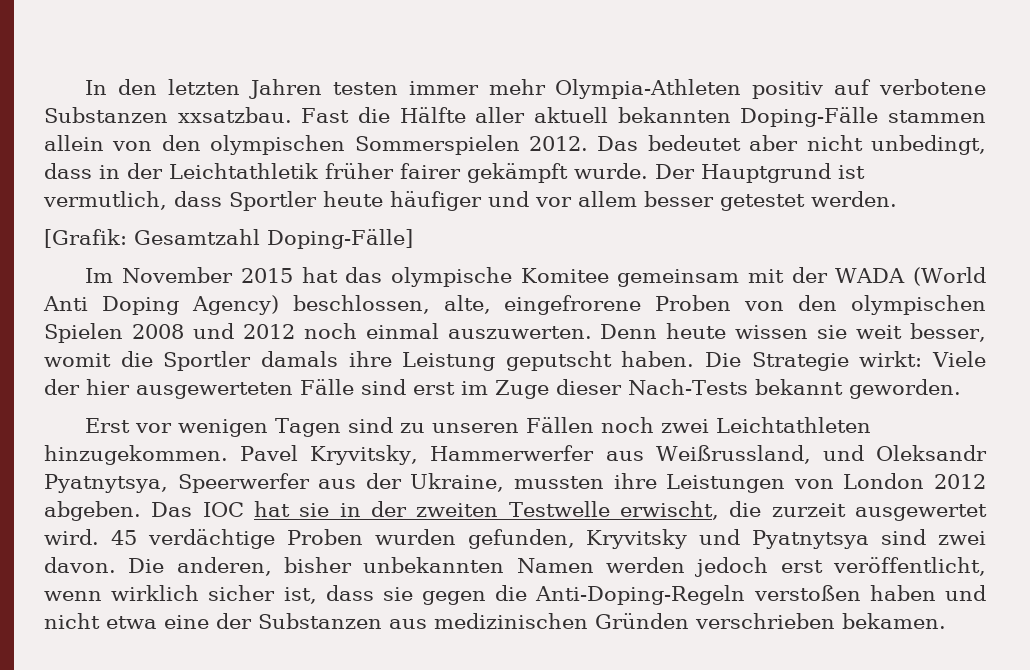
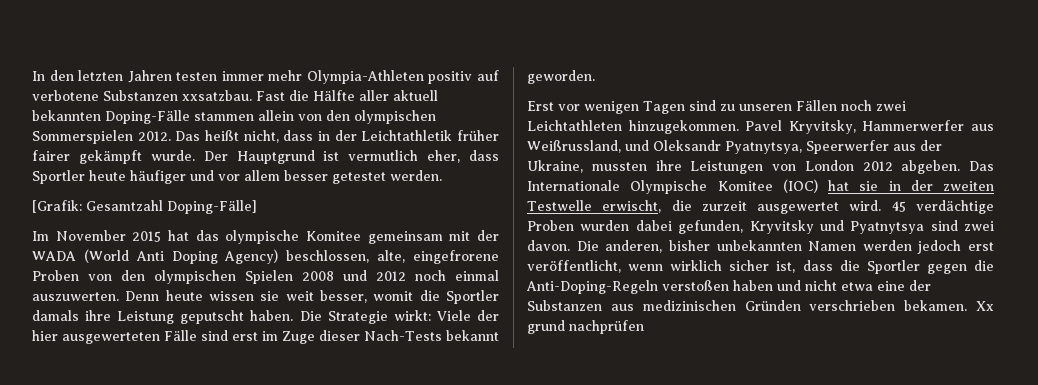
- Das bedeutet aber nicht unbedingt, dass in der Leichtathletik früher fairer gekämpft wurde.
+ Das heißt nicht, dass in der Leichtathletik früher fairer gekämpft wurde.
- Der Hauptgrund ist vermutlich, dass Sportler heute häufiger und vor allem besser getestet werden.
+ Der Hauptgrund ist vermutlich eher, dass Sportler heute häufiger und vor allem besser getestet werden.
- Das IOC hat sie in der zweiten Testwelle erwischt, die zurzeit ausgewertet wird.
+ Das Internationale Olympische Komitee (IOC) hat sie in der zweiten Testwelle erwischt, die zurzeit ausgewertet wird.
- 45 verdächtige Proben wurden gefunden, Kryvitsky und Pyatnytsya sind zwei davon.
+ 45 verdächtige Proben wurden dabei gefunden, Kryvitsky und Pyatnytsya sind zwei davon.
- Die anderen, bisher unbekannten Namen werden jedoch erst veröffentlicht, wenn wirklich sicher ist, dass sie gegen die Anti-Doping-Regeln verstoßen haben und nicht etwa eine der Substanzen aus medizinischen Gründen verschrieben bekamen.
+ Die anderen, bisher unbekannten Namen werden jedoch erst veröffentlicht, wenn wirklich sicher ist, dass die Sportler gegen die Anti-Doping-Regeln verstoßen haben und nicht etwa eine der Substanzen aus medizinischen Gründen verschrieben bekamen.
+ Xx grund nachprüfen

